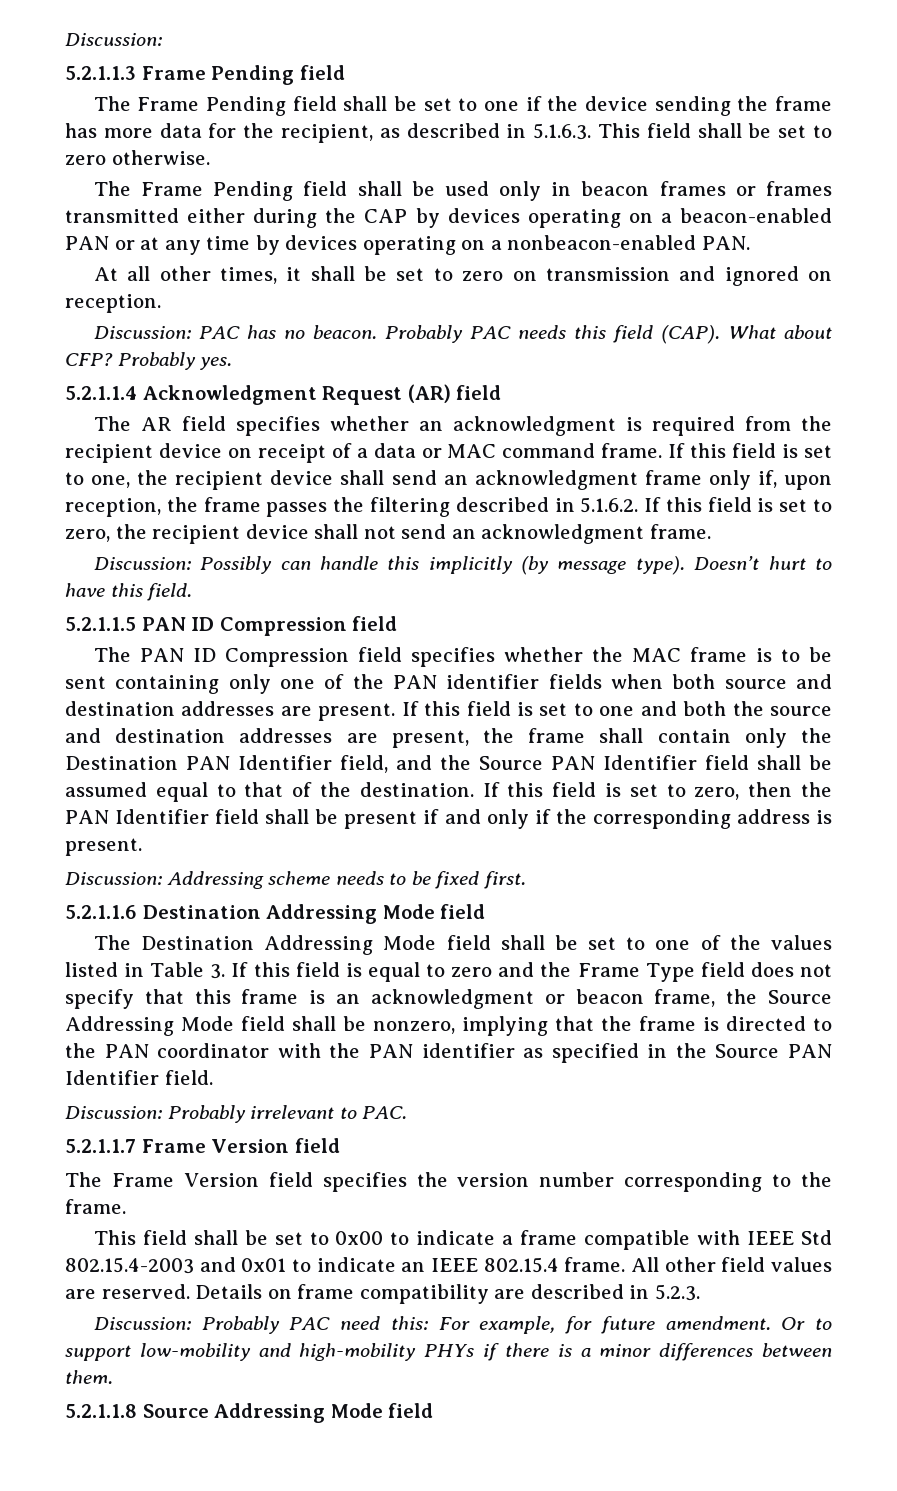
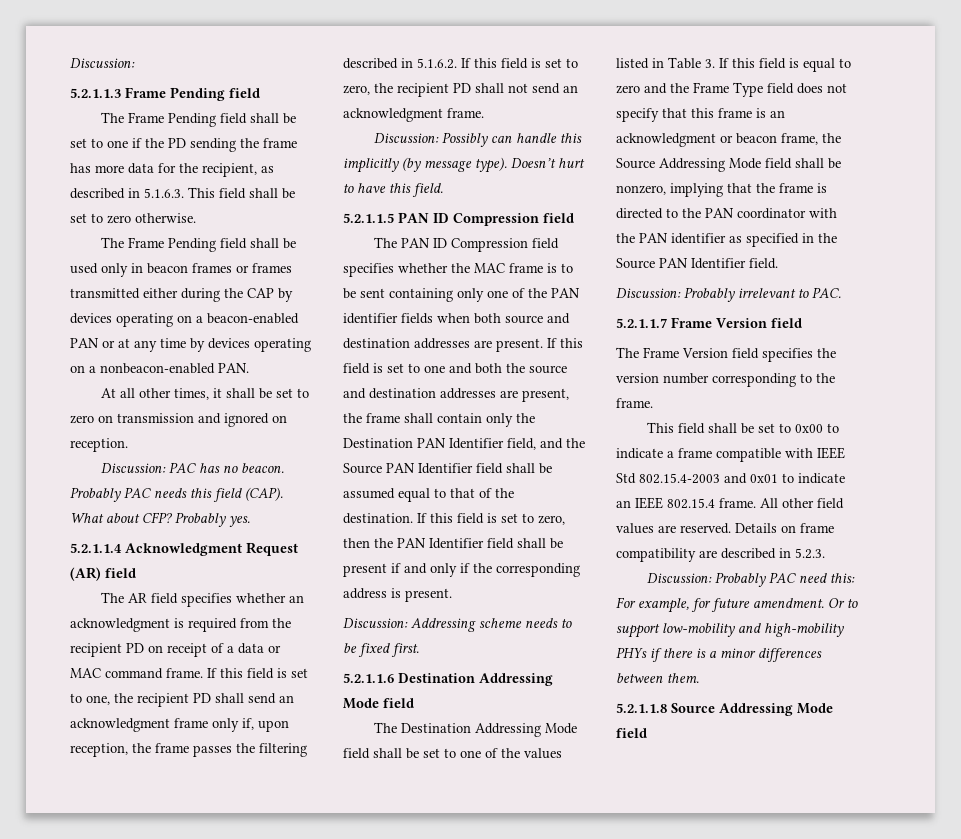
- The Frame Pending field shall be set to one if the device sending the frame has more data for the recipient, as described in 5.1.6.3. This field shall be set to zero otherwise.
+ The Frame Pending field shall be set to one if the PD sending the frame has more data for the recipient, as described in 5.1.6.3. This field shall be set to zero otherwise.
- The AR field specifies whether an acknowledgment is required from the recipient device on receipt of a data or MAC command frame.
+ The AR field specifies whether an acknowledgment is required from the recipient PD on receipt of a data or MAC command frame.
- If this field is set to one, the recipient device shall send an acknowledgment frame only if, upon reception, the frame passes the filtering described in 5.1.6.2. If this field is set to zero, the recipient device shall not send an acknowledgment frame.
+ If this field is set to one, the recipient PD shall send an acknowledgment frame only if, upon reception, the frame passes the filtering described in 5.1.6.2. If this field is set to zero, the recipient PD shall not send an acknowledgment frame.

